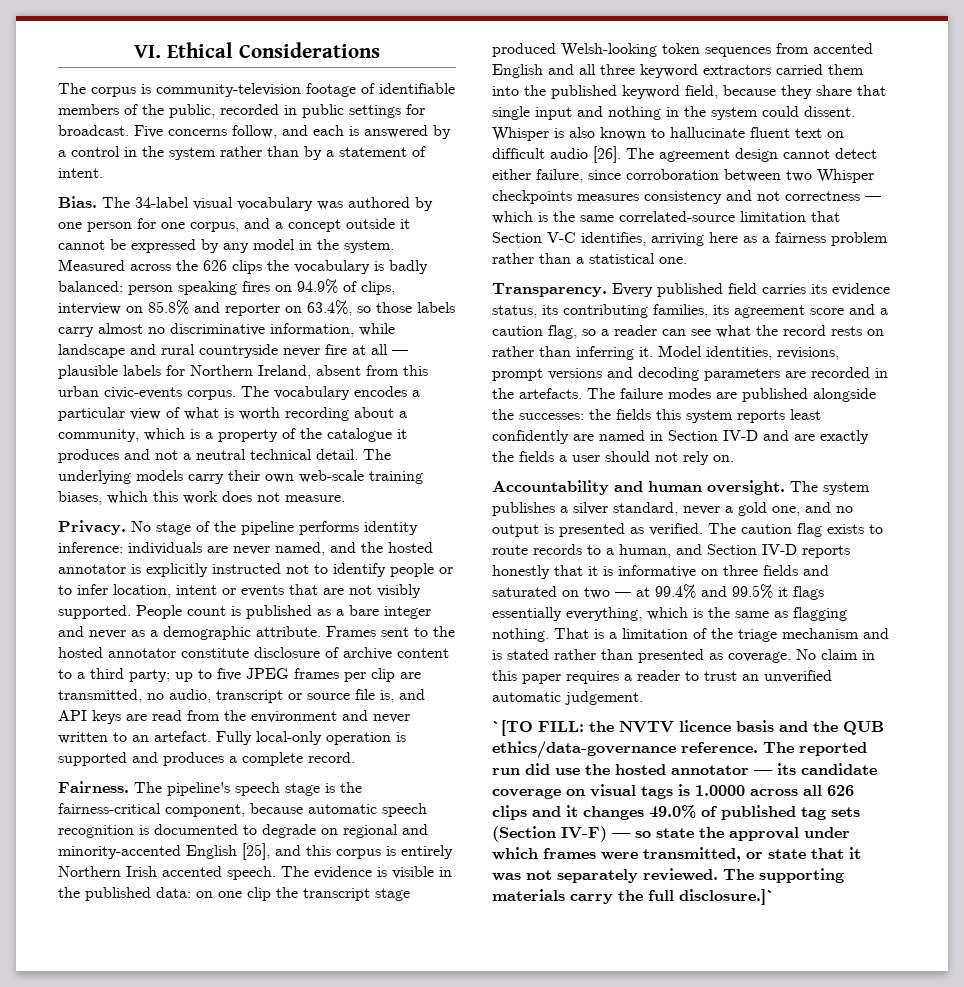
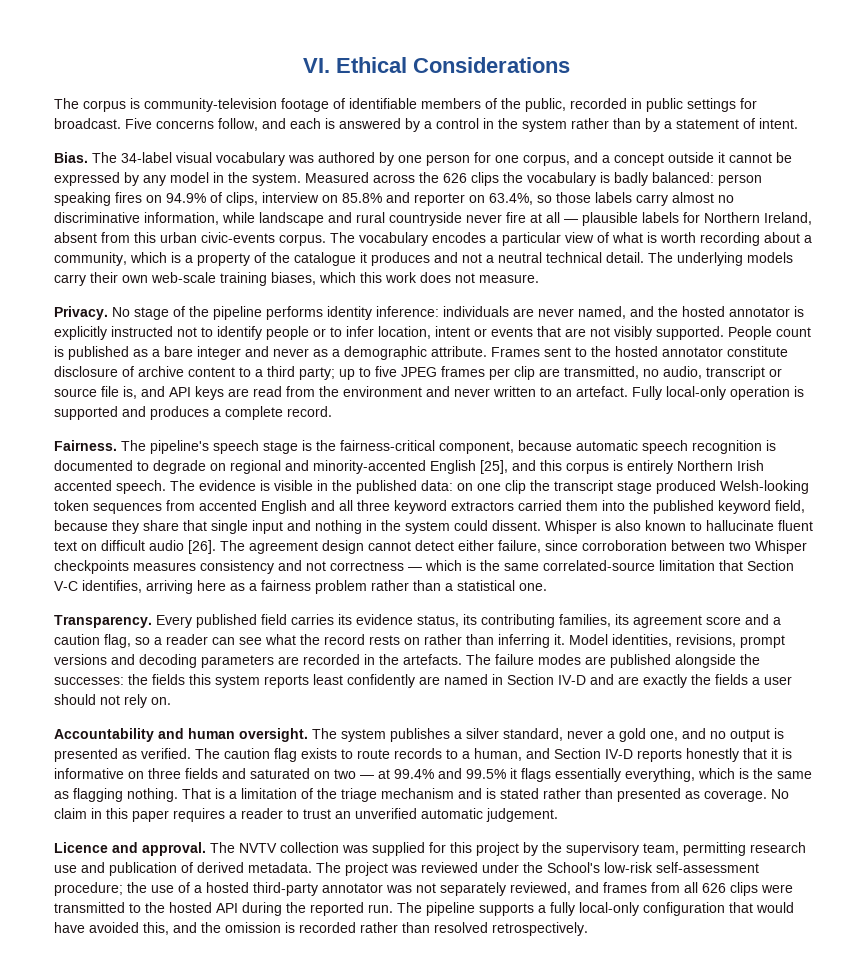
- `[TO FILL: the NVTV licence basis and the QUB ethics/data-governance reference. The reported run did use the hosted annotator — its candidate coverage on visual tags is 1.0000 across all 626 clips and it changes 49.0% of published tag sets (Section IV-F) — so state the approval under which frames were transmitted, or state that it was not separately reviewed. The supporting materials carry the full disclosure.]`
+ Licence and approval. The NVTV collection was supplied for this project by the supervisory team, permitting research use and publication of derived metadata. The project was reviewed under the School's low-risk self-assessment procedure; the use of a hosted third-party annotator was not separately reviewed, and frames from all 626 clips were transmitted to the hosted API during the reported run. The pipeline supports a fully local-only configuration that would have avoided this, and the omission is recorded rather than resolved retrospectively.

